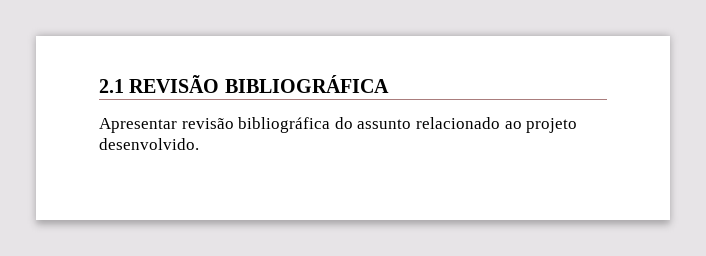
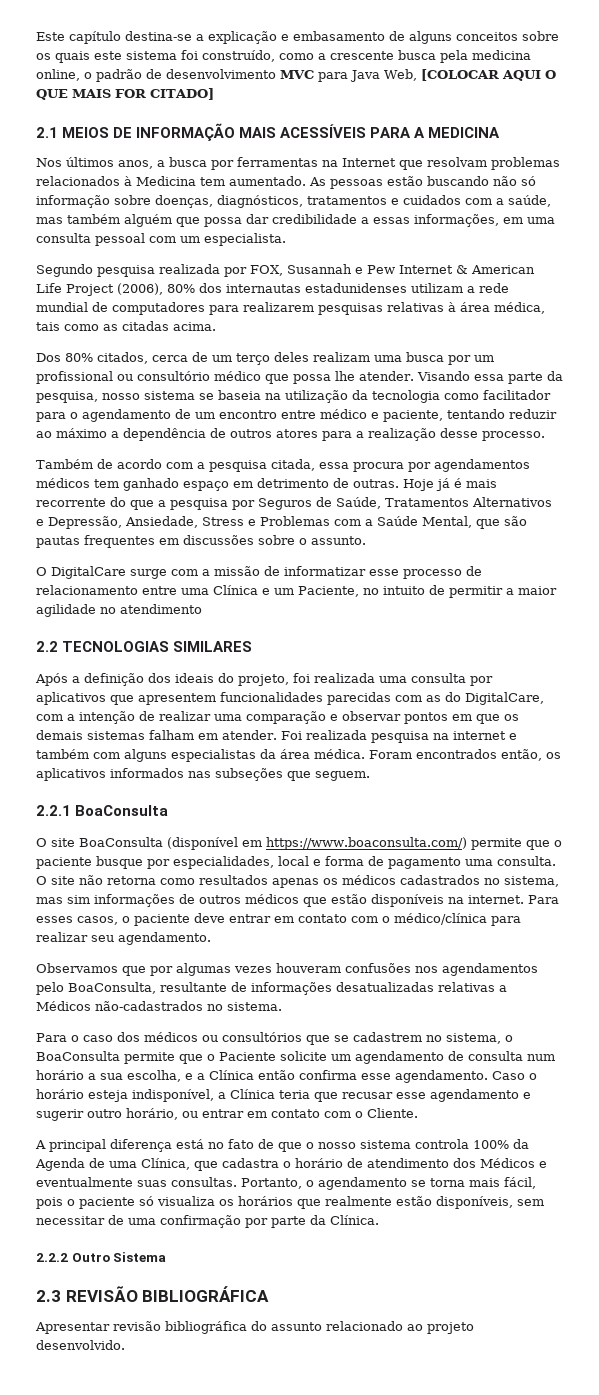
- 2.1 REVISÃO BIBLIOGRÁFICA
+ Este capítulo destina-se a explicação e embasamento de alguns conceitos sobre os quais este sistema foi construído, como a crescente busca pela medicina online, o padrão de desenvolvimento MVC para Java Web, [COLOCAR AQUI O QUE MAIS FOR CITADO]
+ 2.1 MEIOS DE INFORMAÇÃO MAIS ACESSÍVEIS PARA A MEDICINA
+ Nos últimos anos, a busca por ferramentas na Internet que resolvam problemas relacionados à Medicina tem aumentado. As pessoas estão buscando não só informação sobre doenças, diagnósticos, tratamentos e cuidados com a saúde, mas também alguém que possa dar credibilidade a essas informações, em uma consulta pessoal com um especialista.
+ Segundo pesquisa realizada por FOX, Susannah e Pew Internet & American Life Project (2006), 80% dos internautas estadunidenses utilizam a rede mundial de computadores para realizarem pesquisas relativas à área médica, tais como as citadas acima.
+ Dos 80% citados, cerca de um terço deles realizam uma busca por um profissional ou consultório médico que possa lhe atender. Visando essa parte da pesquisa, nosso sistema se baseia na utilização da tecnologia como facilitador para o agendamento de um encontro entre médico e paciente, tentando reduzir ao máximo a dependência de outros atores para a realização desse processo.
+ Também de acordo com a pesquisa citada, essa procura por agendamentos médicos tem ganhado espaço em detrimento de outras. Hoje já é mais recorrente do que a pesquisa por Seguros de Saúde, Tratamentos Alternativos e Depressão, Ansiedade, Stress e Problemas com a Saúde Mental, que são pautas frequentes em discussões sobre o assunto.
+ O DigitalCare surge com a missão de informatizar esse processo de relacionamento entre uma Clínica e um Paciente, no intuito de permitir a maior agilidade no atendimento
+ 2.2 TECNOLOGIAS SIMILARES
+ Após a definição dos ideais do projeto, foi realizada uma consulta por aplicativos que apresentem funcionalidades parecidas com as do DigitalCare, com a intenção de realizar uma comparação e observar pontos em que os demais sistemas falham em atender. Foi realizada pesquisa na internet e também com alguns especialistas da área médica. Foram encontrados então, os aplicativos informados nas subseções que seguem.
+ 2.2.1 BoaConsulta
+ O site BoaConsulta (disponível em https://www.boaconsulta.com/) permite que o paciente busque por especialidades, local e forma de pagamento uma consulta. O site não retorna como resultados apenas os médicos cadastrados no sistema, mas sim informações de outros médicos que estão disponíveis na internet. Para esses casos, o paciente deve entrar em contato com o médico/clínica para realizar seu agendamento.
+ Observamos que por algumas vezes houveram confusões nos agendamentos pelo BoaConsulta, resultante de informações desatualizadas relativas a Médicos não-cadastrados no sistema.
+ Para o caso dos médicos ou consultórios que se cadastrem no sistema, o BoaConsulta permite que o Paciente solicite um agendamento de consulta num horário a sua escolha, e a Clínica então confirma esse agendamento. Caso o horário esteja indisponível, a Clínica teria que recusar esse agendamento e sugerir outro horário, ou entrar em contato com o Cliente.
+ A principal diferença está no fato de que o nosso sistema controla 100% da Agenda de uma Clínica, que cadastra o horário de atendimento dos Médicos e eventualmente suas consultas. Portanto, o agendamento se torna mais fácil, pois o paciente só visualiza os horários que realmente estão disponíveis, sem necessitar de uma confirmação por parte da Clínica.
+ 2.2.2 Outro Sistema
+ 2.3 REVISÃO BIBLIOGRÁFICA

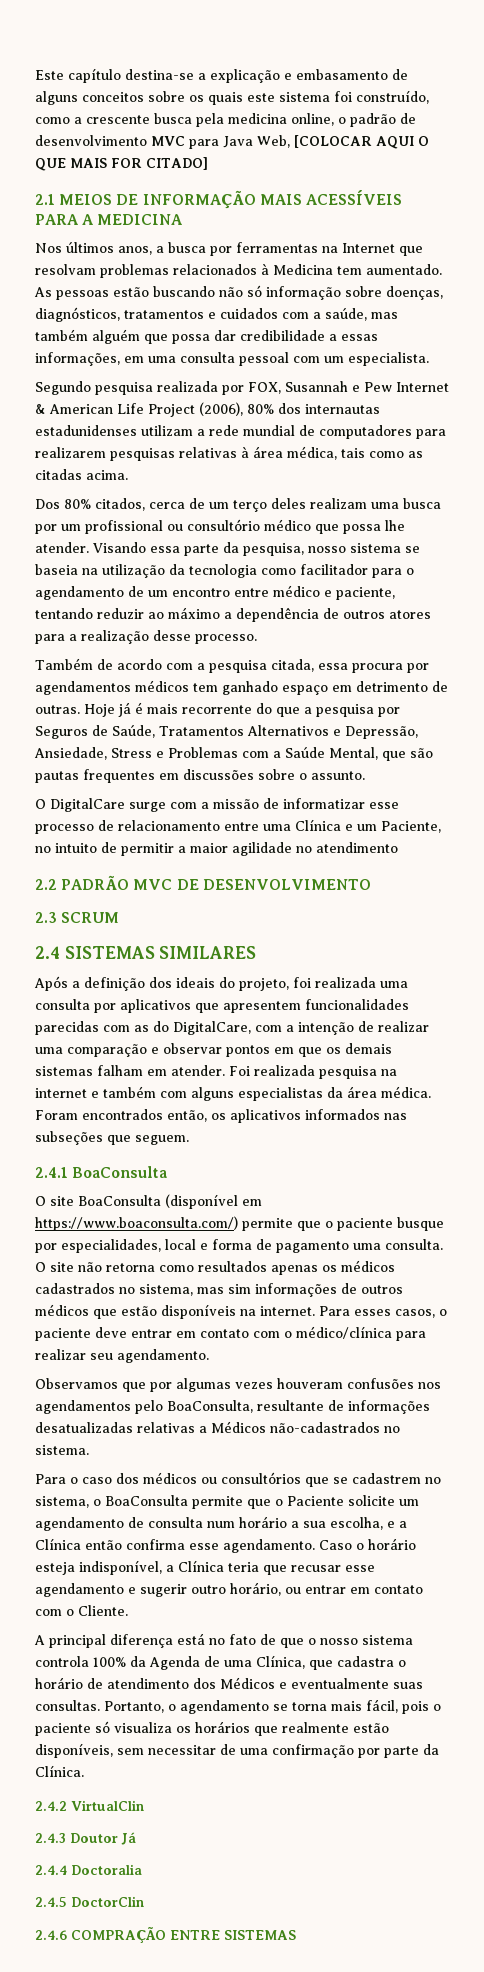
- 2.2 TECNOLOGIAS SIMILARES
+ 2.2 PADRÃO MVC DE DESENVOLVIMENTO
+ 2.3 SCRUM
+ 2.4 SISTEMAS SIMILARES
- 2.2.1 BoaConsulta
+ 2.4.1 BoaConsulta
- 2.2.2 Outro Sistema
- 2.3 REVISÃO BIBLIOGRÁFICA
- Apresentar revisão bibliográfica do assunto relacionado ao projeto desenvolvido.
+ 2.4.2 VirtualClin
+ 2.4.3 Doutor Já
+ 2.4.4 Doctoralia
+ 2.4.5 DoctorClin
+ 2.4.6 COMPRAÇÃO ENTRE SISTEMAS

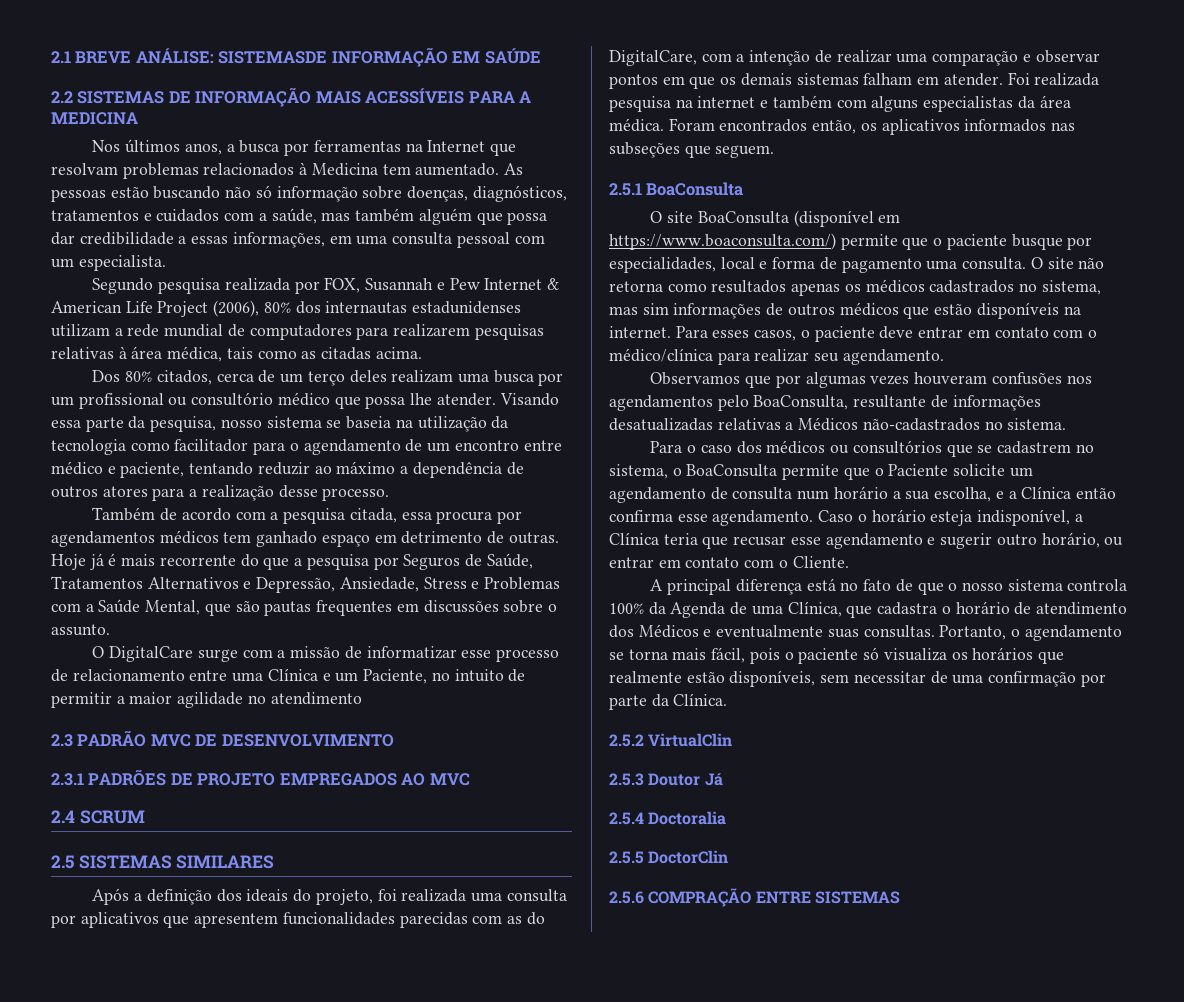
- Este capítulo destina-se a explicação e embasamento de alguns conceitos sobre os quais este sistema foi construído, como a crescente busca pela medicina online, o padrão de desenvolvimento MVC para Java Web, [COLOCAR AQUI O QUE MAIS FOR CITADO]
- 2.1 MEIOS DE INFORMAÇÃO MAIS ACESSÍVEIS PARA A MEDICINA
+ 2.1 BREVE ANÁLISE: SISTEMASDE INFORMAÇÃO EM SAÚDE
+ 2.2 SISTEMAS DE INFORMAÇÃO MAIS ACESSÍVEIS PARA A MEDICINA
- 2.2 PADRÃO MVC DE DESENVOLVIMENTO
+ 2.3 PADRÃO MVC DE DESENVOLVIMENTO
- 2.3 SCRUM
+ 2.3.1 PADRÕES DE PROJETO EMPREGADOS AO MVC
+ 2.4 SCRUM
- 2.4 SISTEMAS SIMILARES
+ 2.5 SISTEMAS SIMILARES
- 2.4.1 BoaConsulta
+ 2.5.1 BoaConsulta
- 2.4.2 VirtualClin
+ 2.5.2 VirtualClin
- 2.4.3 Doutor Já
+ 2.5.3 Doutor Já
- 2.4.4 Doctoralia
+ 2.5.4 Doctoralia
- 2.4.5 DoctorClin
+ 2.5.5 DoctorClin
- 2.4.6 COMPRAÇÃO ENTRE SISTEMAS
+ 2.5.6 COMPRAÇÃO ENTRE SISTEMAS

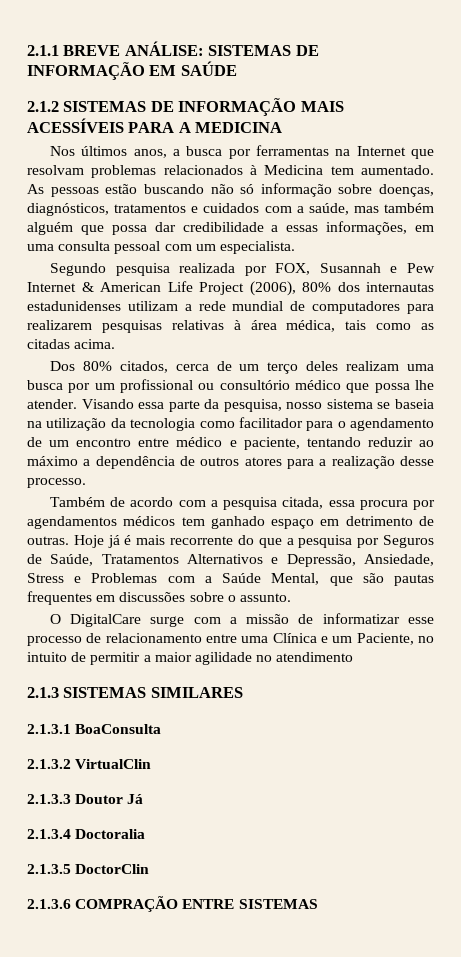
- 2.1 BREVE ANÁLISE: SISTEMASDE INFORMAÇÃO EM SAÚDE
+ 2.1.1 BREVE ANÁLISE: SISTEMAS DE INFORMAÇÃO EM SAÚDE
- 2.2 SISTEMAS DE INFORMAÇÃO MAIS ACESSÍVEIS PARA A MEDICINA
+ 2.1.2 SISTEMAS DE INFORMAÇÃO MAIS ACESSÍVEIS PARA A MEDICINA
- 2.3 PADRÃO MVC DE DESENVOLVIMENTO
- 2.3.1 PADRÕES DE PROJETO EMPREGADOS AO MVC
- 2.4 SCRUM
- 2.5 SISTEMAS SIMILARES
- Após a definição dos ideais do projeto, foi realizada uma consulta por aplicativos que apresentem funcionalidades parecidas com as do DigitalCare, com a intenção de realizar uma comparação e observar pontos em que os demais sistemas falham em atender. Foi realizada pesquisa na internet e também com alguns especialistas da área médica. Foram encontrados então, os aplicativos informados nas subseções que seguem.
- 2.5.1 BoaConsulta
- O site BoaConsulta (disponível em https://www.boaconsulta.com/) permite que o paciente busque por especialidades, local e forma de pagamento uma consulta. O site não retorna como resultados apenas os médicos cadastrados no sistema, mas sim informações de outros médicos que estão disponíveis na internet. Para esses casos, o paciente deve entrar em contato com o médico/clínica para realizar seu agendamento.
- Observamos que por algumas vezes houveram confusões nos agendamentos pelo BoaConsulta, resultante de informações desatualizadas relativas a Médicos não-cadastrados no sistema.
- Para o caso dos médicos ou consultórios que se cadastrem no sistema, o BoaConsulta permite que o Paciente solicite um agendamento de consulta num horário a sua escolha, e a Clínica então confirma esse agendamento. Caso o horário esteja indisponível, a Clínica teria que recusar esse agendamento e sugerir outro horário, ou entrar em contato com o Cliente.
- A principal diferença está no fato de que o nosso sistema controla 100% da Agenda de uma Clínica, que cadastra o horário de atendimento dos Médicos e eventualmente suas consultas. Portanto, o agendamento se torna mais fácil, pois o paciente só visualiza os horários que realmente estão disponíveis, sem necessitar de uma confirmação por parte da Clínica.
- 2.5.2 VirtualClin
+ 2.1.3 SISTEMAS SIMILARES
+ 2.1.3.1 BoaConsulta
+ 2.1.3.2 VirtualClin
- 2.5.3 Doutor Já
+ 2.1.3.3 Doutor Já
- 2.5.4 Doctoralia
+ 2.1.3.4 Doctoralia
- 2.5.5 DoctorClin
+ 2.1.3.5 DoctorClin
- 2.5.6 COMPRAÇÃO ENTRE SISTEMAS
+ 2.1.3.6 COMPRAÇÃO ENTRE SISTEMAS

